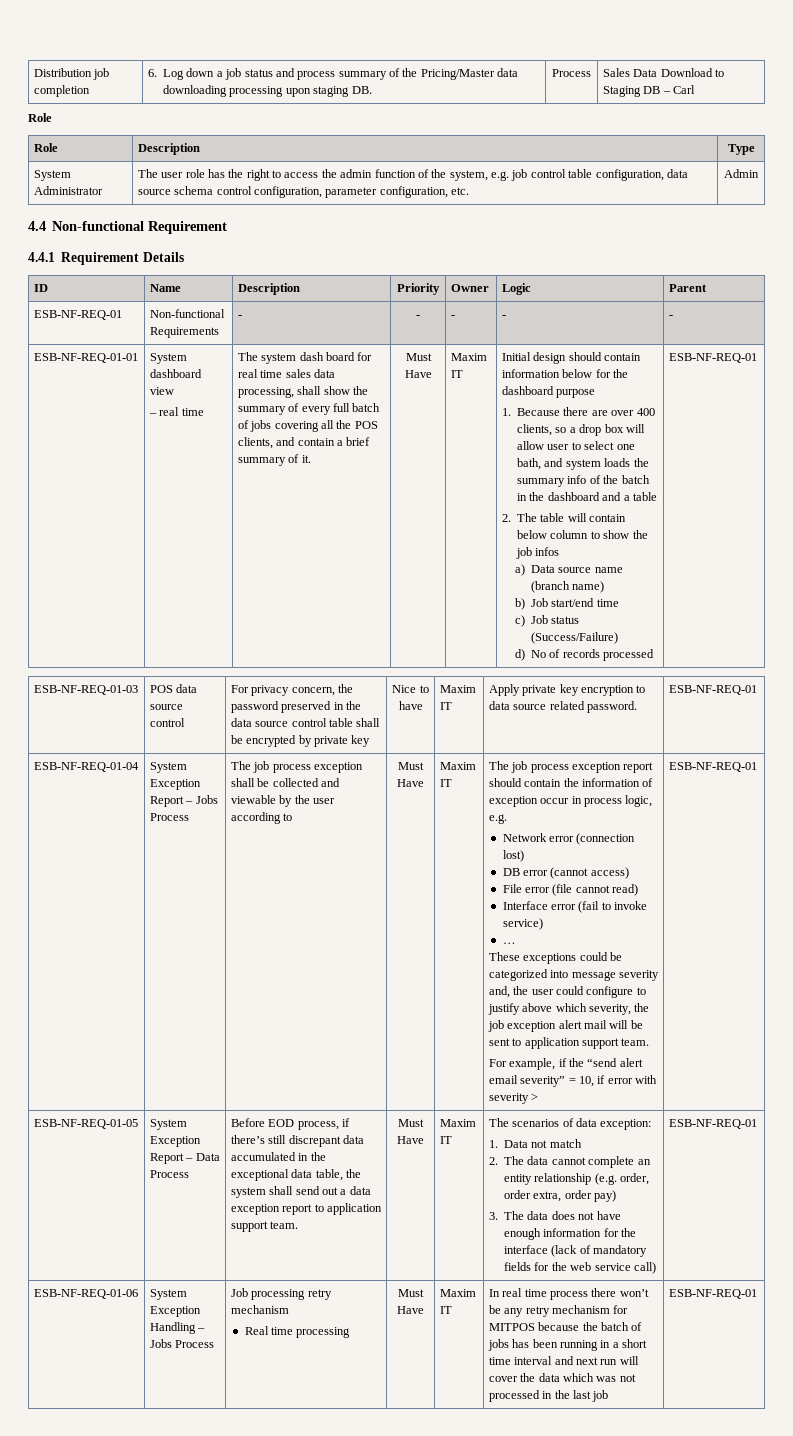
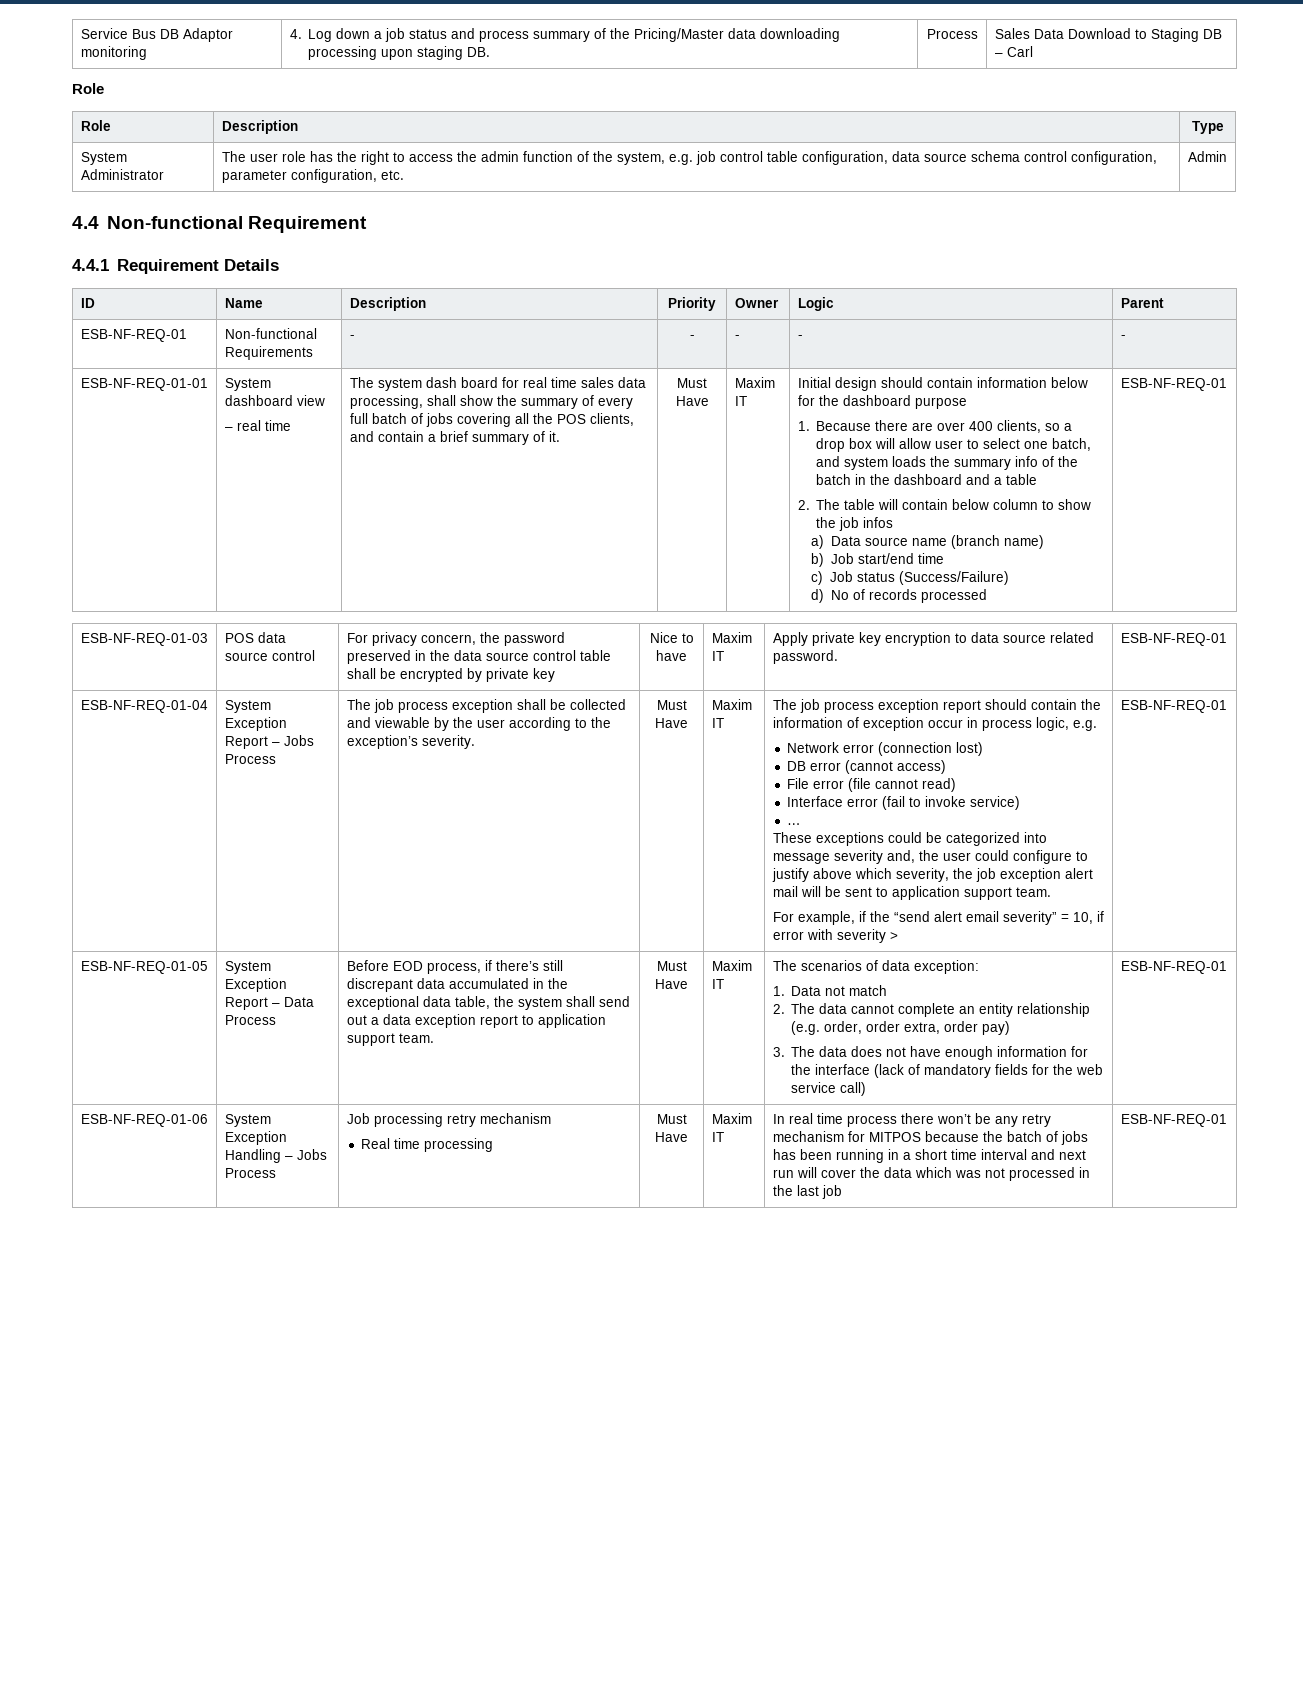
- Distribution job completion | 6. Log down a job status and process summary of the Pricing/Master data downloading processing upon staging DB. | Process | Sales Data Download to Staging DB – Carl
+ Service Bus DB Adaptor monitoring | 4. Log down a job status and process summary of the Pricing/Master data downloading processing upon staging DB. | Process | Sales Data Download to Staging DB – Carl
- 1. Because there are over 400 clients, so a drop box will allow user to select one bath, and system loads the summary info of the batch in the dashboard and a table
+ 1. Because there are over 400 clients, so a drop box will allow user to select one batch, and system loads the summary info of the batch in the dashboard and a table
- The job process exception shall be collected and viewable by the user according to
+ The job process exception shall be collected and viewable by the user according to the exception’s severity.

